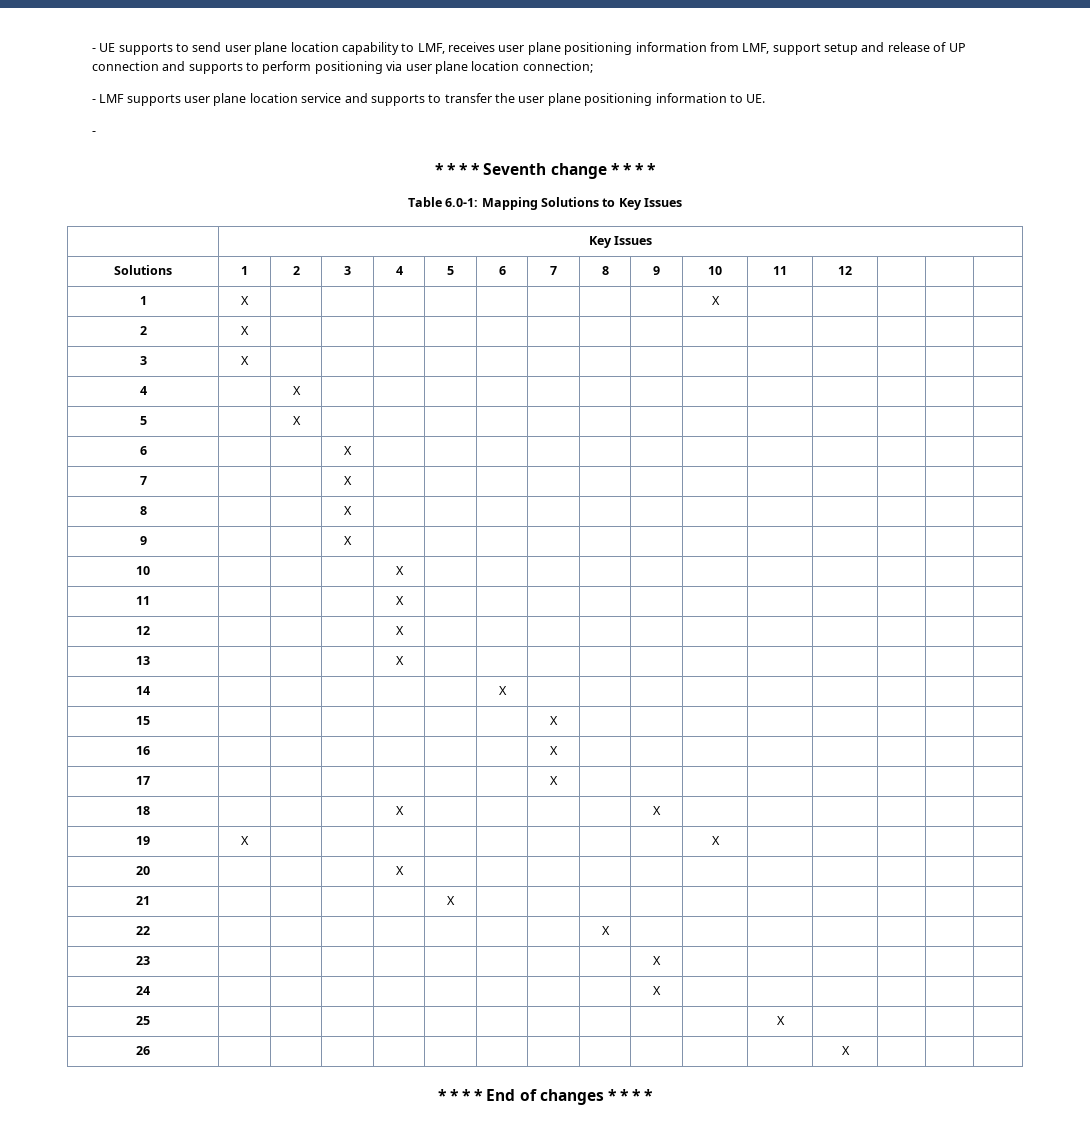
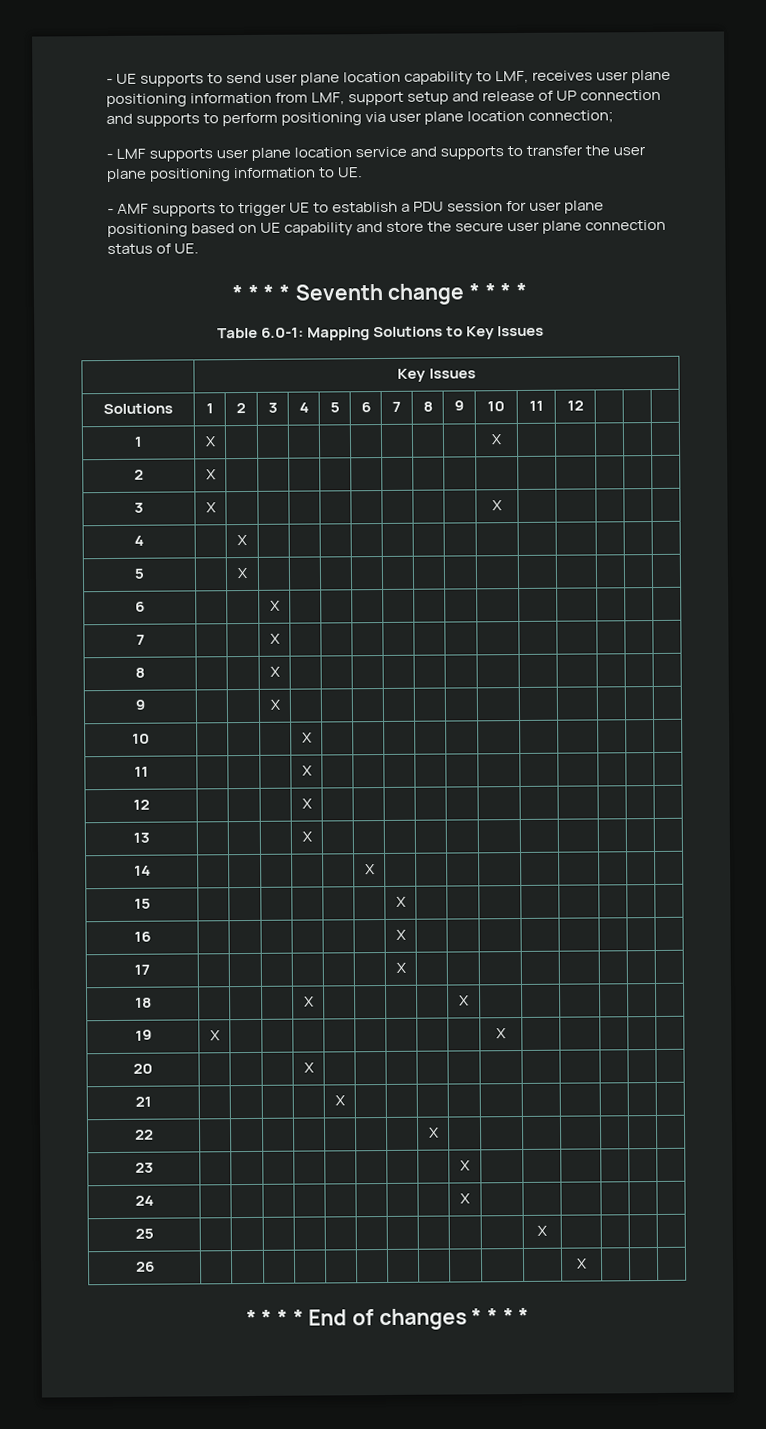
  - LMF supports user plane location service and supports to transfer the user plane positioning information to UE.
- -
+ - AMF supports to trigger UE to establish a PDU session for user plane positioning based on UE capability and store the secure user plane connection status of UE.
- 3 | X | | | | | | | | | | | | | |
+ 3 | X | | | | | | | | | X | | | | |

